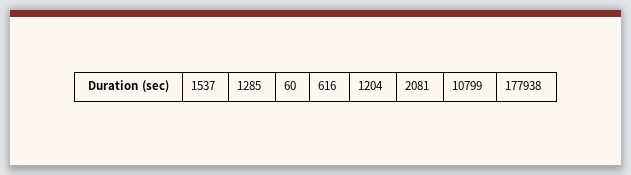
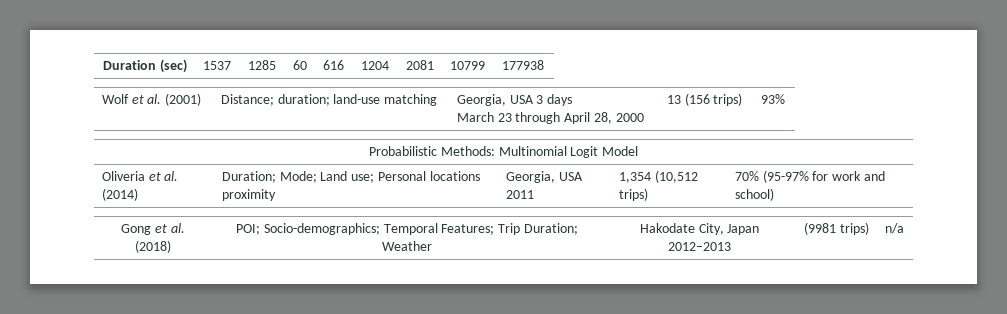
+ Wolf et al. (2001) | Distance; duration; land-use matching | Georgia, USA 3 days
+ March 23 through April 28, 2000 | 13 (156 trips) | 93%
+ Probabilistic Methods: Multinomial Logit Model
+ Oliveria et al. (2014) | Duration; Mode; Land use; Personal locations proximity | Georgia, USA 2011 | 1,354 (10,512 trips) | 70% (95-97% for work and school)
+ Gong et al. (2018) | POI; Socio-demographics; Temporal Features; Trip Duration; Weather | Hakodate City, Japan 2012–2013 | (9981 trips) | n/a

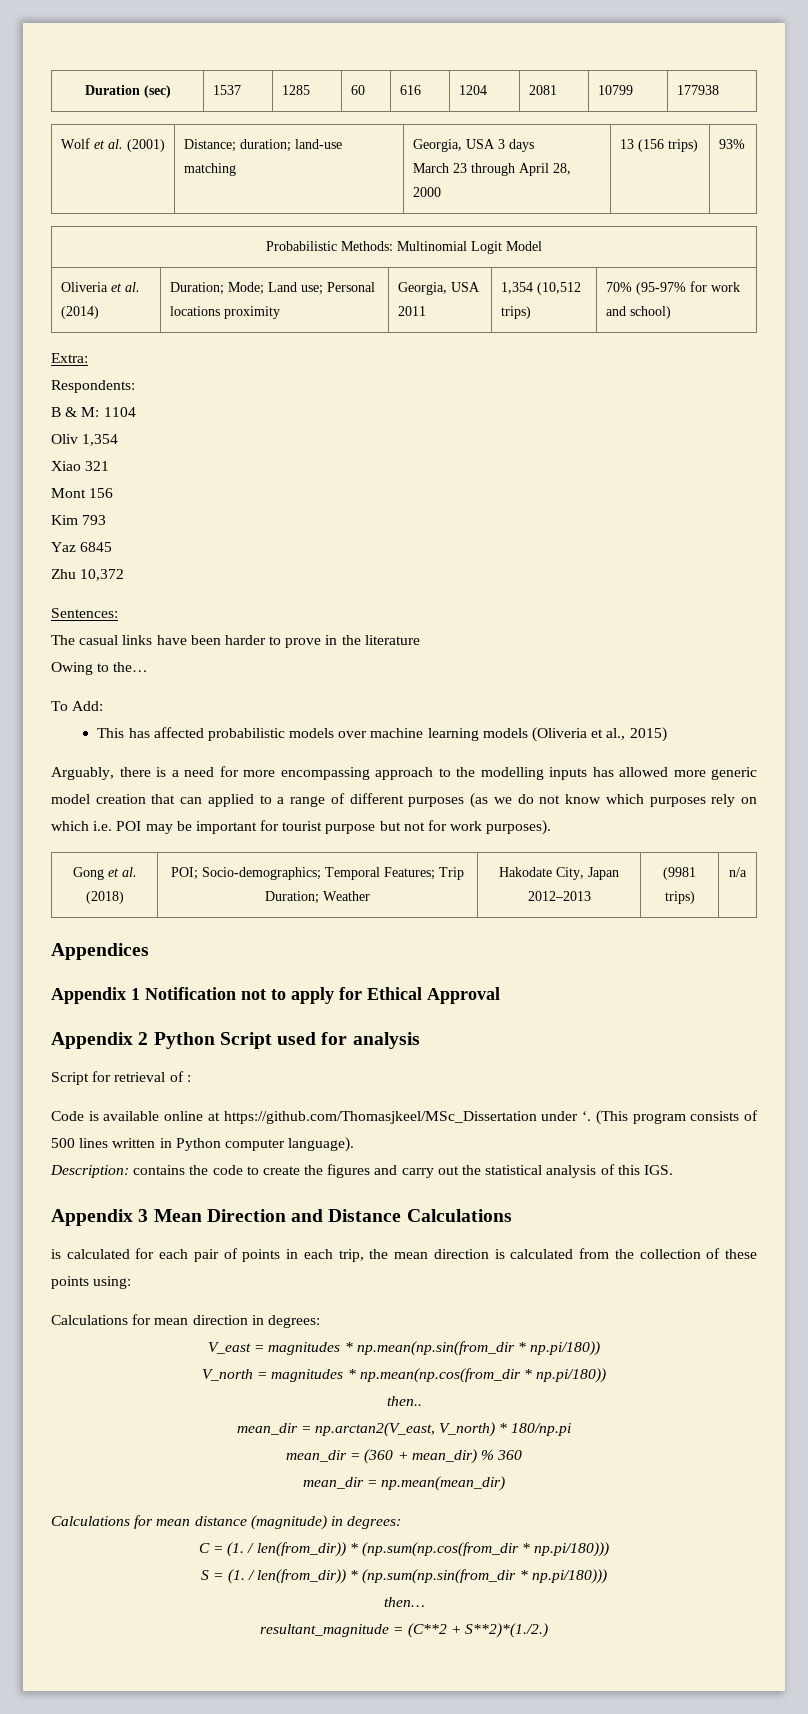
+ Extra:
+ Respondents:
+ B & M: 1104
+ Oliv 1,354
+ Xiao 321
+ Mont 156
+ Kim 793
+ Yaz 6845
+ Zhu 10,372
+ Sentences:
+ The casual links have been harder to prove in the literature
+ Owing to the…
+ To Add:
+ This has affected probabilistic models over machine learning models (Oliveria et al., 2015)
+ Arguably, there is a need for more encompassing approach to the modelling inputs has allowed more generic model creation that can applied to a range of different purposes (as we do not know which purposes rely on which i.e. POI may be important for tourist purpose but not for work purposes).
+ Appendices
+ Appendix 1 Notification not to apply for Ethical Approval
+ Appendix 2 Python Script used for analysis
+ Script for retrieval of :
+ Code is available online at https://github.com/Thomasjkeel/MSc_Dissertation under ‘. (This program consists of 500 lines written in Python computer language).
+ Description: contains the code to create the figures and carry out the statistical analysis of this IGS.
+ Appendix 3 Mean Direction and Distance Calculations
+ is calculated for each pair of points in each trip, the mean direction is calculated from the collection of these points using:
+ Calculations for mean direction in degrees:
+ V_east = magnitudes * np.mean(np.sin(from_dir * np.pi/180))
+ V_north = magnitudes * np.mean(np.cos(from_dir * np.pi/180))
+ then..
+ mean_dir = np.arctan2(V_east, V_north) * 180/np.pi
+ mean_dir = (360 + mean_dir) % 360
+ mean_dir = np.mean(mean_dir)
+ Calculations for mean distance (magnitude) in degrees:
+ C = (1. / len(from_dir)) * (np.sum(np.cos(from_dir * np.pi/180)))
+ S = (1. / len(from_dir)) * (np.sum(np.sin(from_dir * np.pi/180)))
+ then…
+ resultant_magnitude = (C**2 + S**2)*(1./2.)

